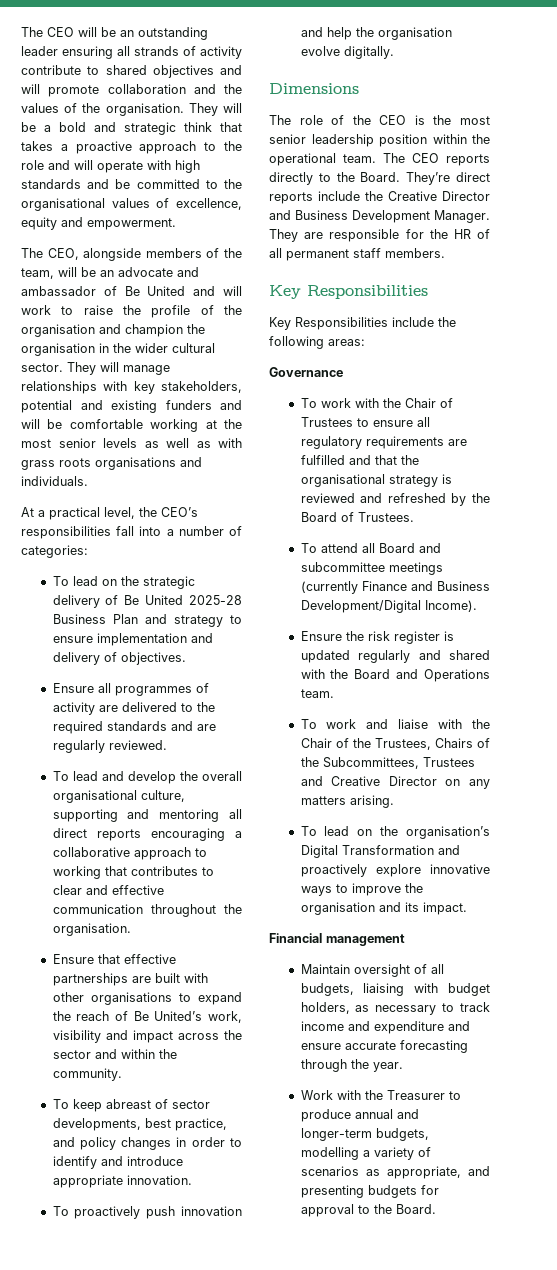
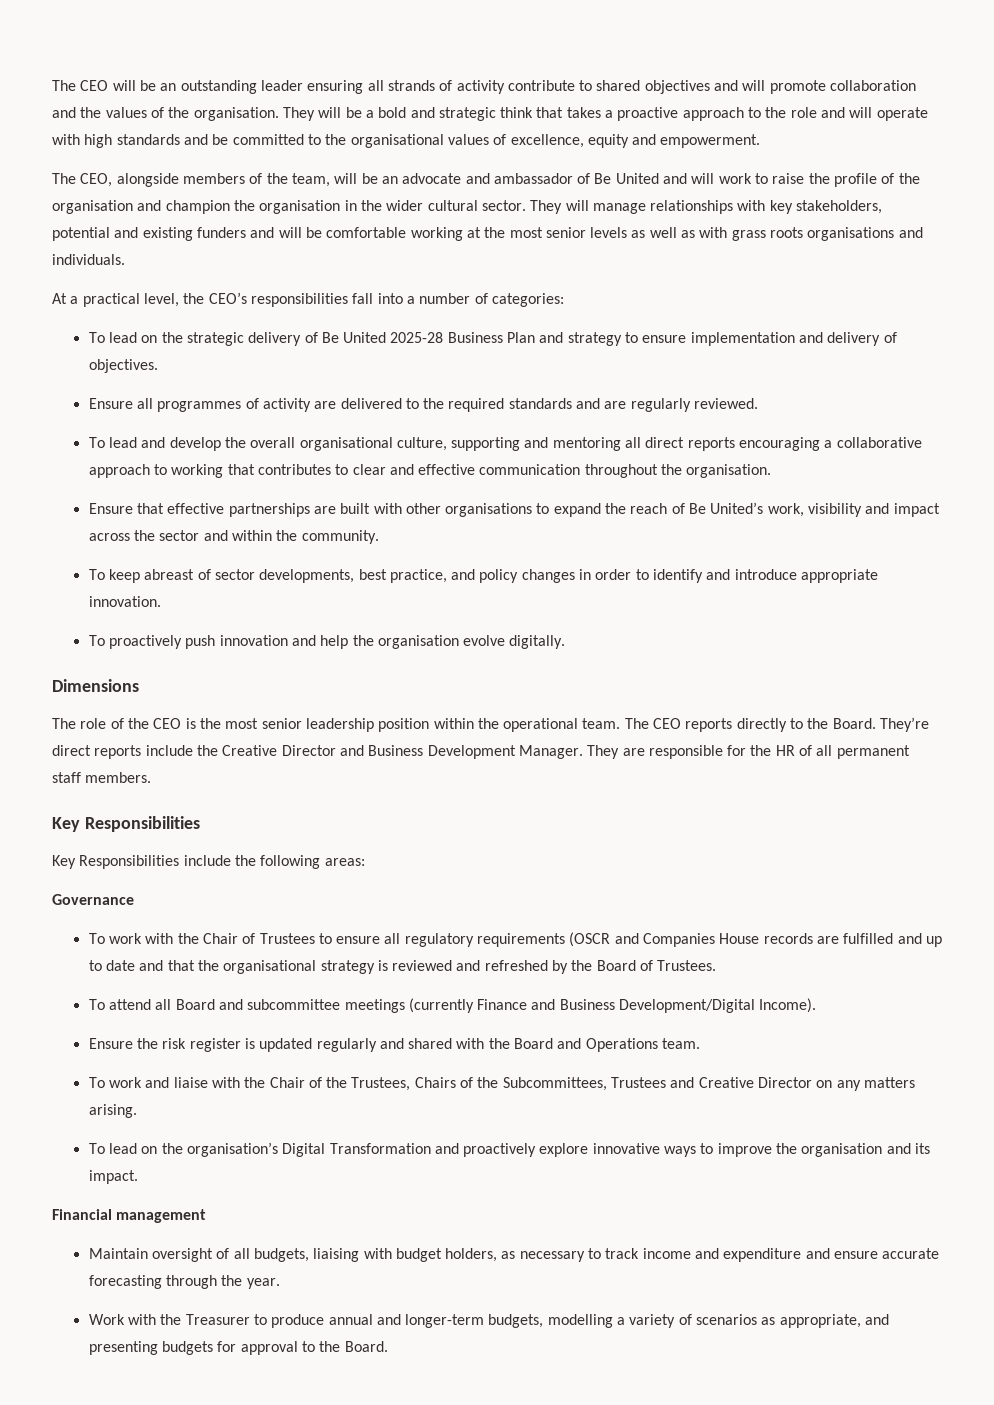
- To work with the Chair of Trustees to ensure all regulatory requirements are fulfilled and that the organisational strategy is reviewed and refreshed by the Board of Trustees.
+ To work with the Chair of Trustees to ensure all regulatory requirements (OSCR and Companies House records are fulfilled and up to date and that the organisational strategy is reviewed and refreshed by the Board of Trustees.

